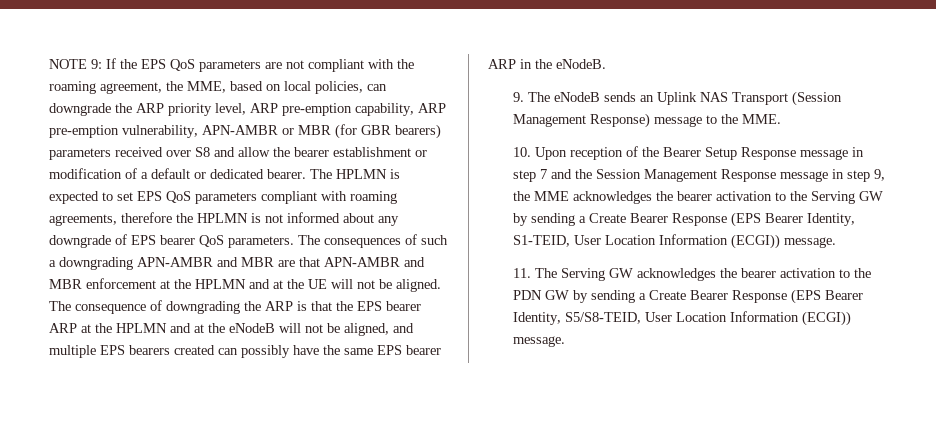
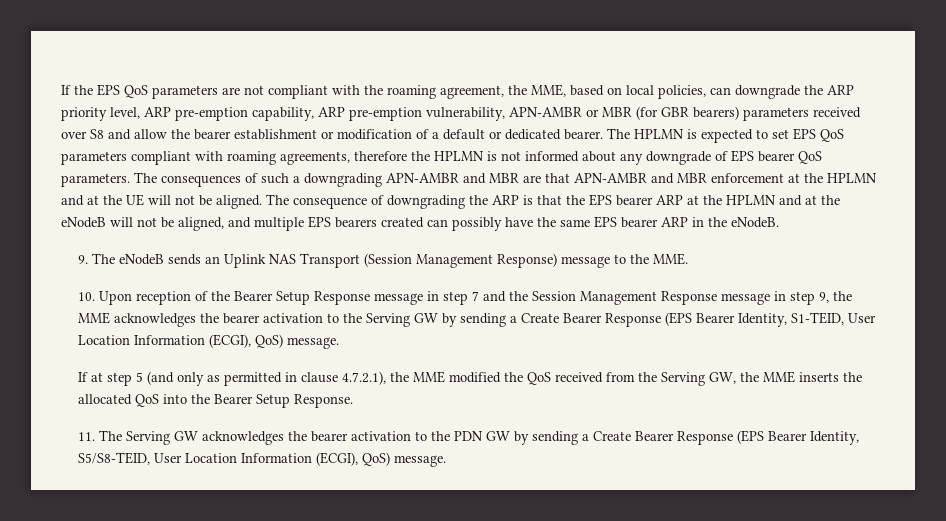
- NOTE 9: If the EPS QoS parameters are not compliant with the roaming agreement, the MME, based on local policies, can downgrade the ARP priority level, ARP pre-emption capability, ARP pre-emption vulnerability, APN-AMBR or MBR (for GBR bearers) parameters received over S8 and allow the bearer establishment or modification of a default or dedicated bearer.
+ If the EPS QoS parameters are not compliant with the roaming agreement, the MME, based on local policies, can downgrade the ARP priority level, ARP pre-emption capability, ARP pre-emption vulnerability, APN-AMBR or MBR (for GBR bearers) parameters received over S8 and allow the bearer establishment or modification of a default or dedicated bearer.
- 10. Upon reception of the Bearer Setup Response message in step 7 and the Session Management Response message in step 9, the MME acknowledges the bearer activation to the Serving GW by sending a Create Bearer Response (EPS Bearer Identity, S1-TEID, User Location Information (ECGI)) message.
+ 10. Upon reception of the Bearer Setup Response message in step 7 and the Session Management Response message in step 9, the MME acknowledges the bearer activation to the Serving GW by sending a Create Bearer Response (EPS Bearer Identity, S1-TEID, User Location Information (ECGI), QoS) message.
+ If at step 5 (and only as permitted in clause 4.7.2.1), the MME modified the QoS received from the Serving GW, the MME inserts the allocated QoS into the Bearer Setup Response.
- 11. The Serving GW acknowledges the bearer activation to the PDN GW by sending a Create Bearer Response (EPS Bearer Identity, S5/S8-TEID, User Location Information (ECGI)) message.
+ 11. The Serving GW acknowledges the bearer activation to the PDN GW by sending a Create Bearer Response (EPS Bearer Identity, S5/S8-TEID, User Location Information (ECGI), QoS) message.

